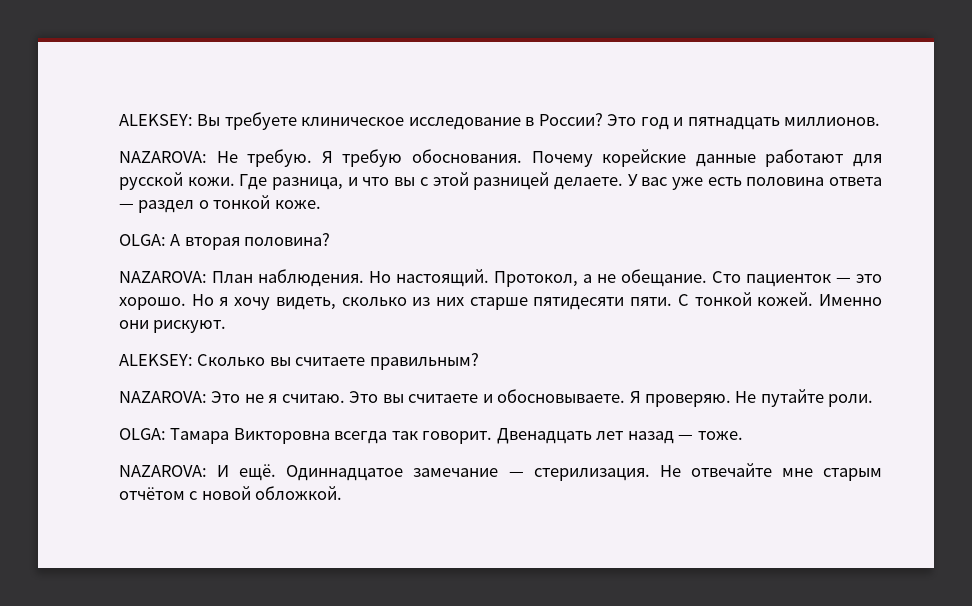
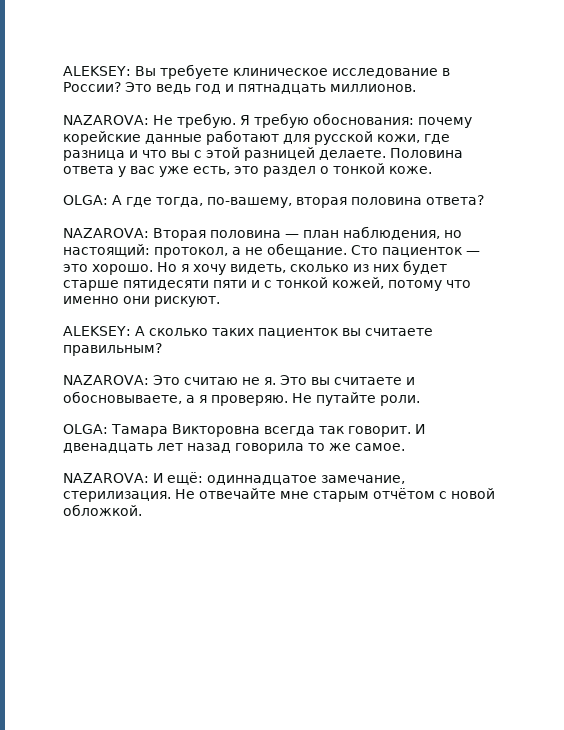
- Это год и пятнадцать миллионов.
+ Это ведь год и пятнадцать миллионов.
- Я требую обоснования. Почему корейские данные работают для русской кожи. Где разница, и что вы с этой разницей делаете.
+ Я требую обоснования: почему корейские данные работают для русской кожи, где разница и что вы с этой разницей делаете.
- У вас уже есть половина ответа — раздел о тонкой коже.
+ Половина ответа у вас уже есть, это раздел о тонкой коже.
- OLGA: А вторая половина?
- NAZAROVA: План наблюдения. Но настоящий. Протокол, а не обещание.
+ OLGA: А где тогда, по-вашему, вторая половина ответа?
+ NAZAROVA: Вторая половина — план наблюдения, но настоящий: протокол, а не обещание.
- Но я хочу видеть, сколько из них старше пятидесяти пяти. С тонкой кожей. Именно они рискуют.
+ Но я хочу видеть, сколько из них будет старше пятидесяти пяти и с тонкой кожей, потому что именно они рискуют.
- ALEKSEY: Сколько вы считаете правильным?
+ ALEKSEY: А сколько таких пациенток вы считаете правильным?
- NAZAROVA: Это не я считаю.
+ NAZAROVA: Это считаю не я.
- Это вы считаете и обосновываете. Я проверяю.
+ Это вы считаете и обосновываете, а я проверяю.
- Двенадцать лет назад — тоже.
- NAZAROVA: И ещё. Одиннадцатое замечание — стерилизация.
+ И двенадцать лет назад говорила то же самое.
+ NAZAROVA: И ещё: одиннадцатое замечание, стерилизация.

